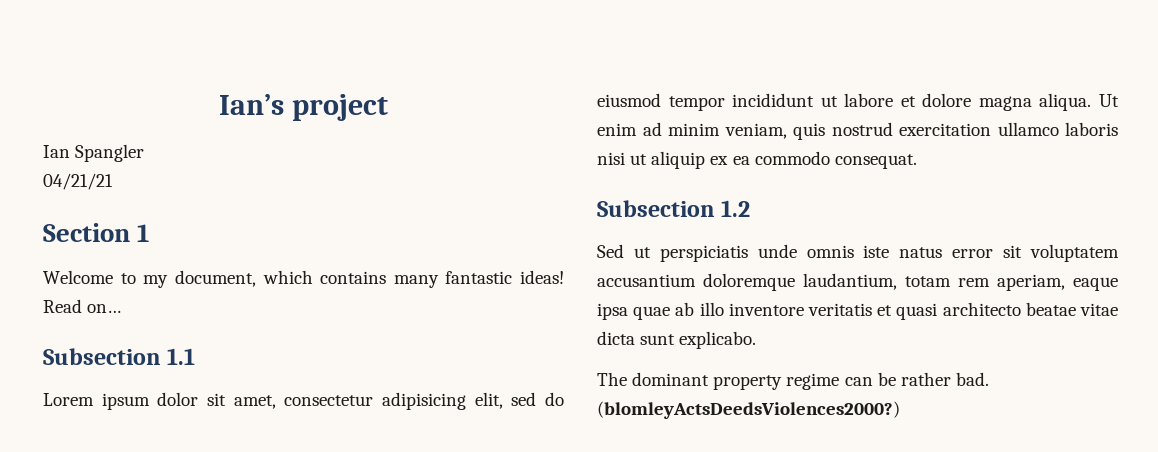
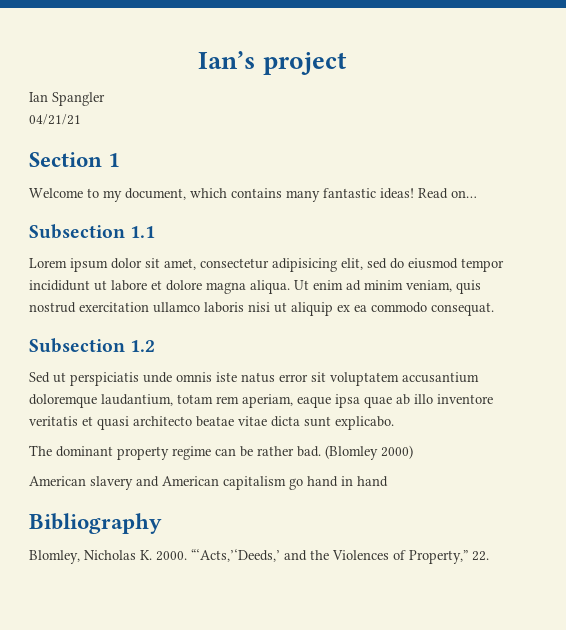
- (blomleyActsDeedsViolences2000?)
+ (Blomley 2000)
+ American slavery and American capitalism go hand in hand
+ Bibliography
+ Blomley, Nicholas K. 2000. “‘Acts,’‘Deeds,’ and the Violences of Property,” 22.

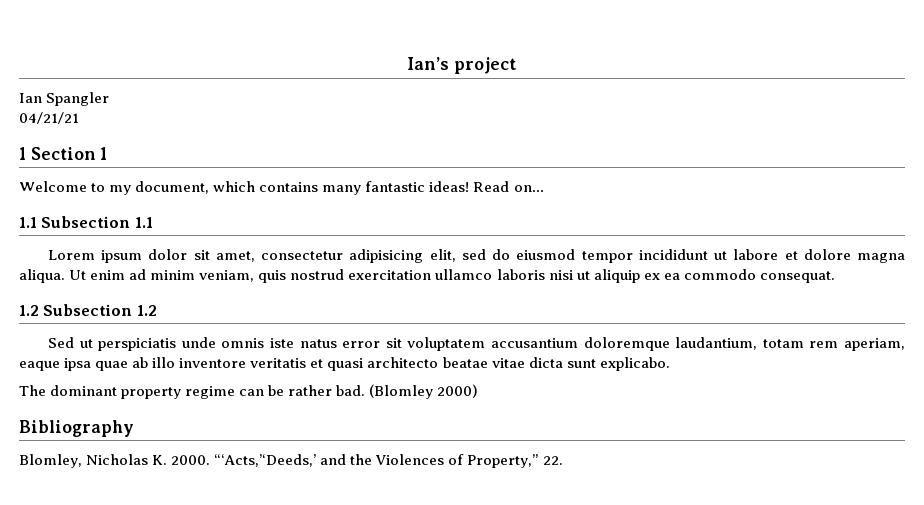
- Section 1
+ 1 Section 1
- Subsection 1.1
+ 1.1 Subsection 1.1
- Subsection 1.2
+ 1.2 Subsection 1.2
- American slavery and American capitalism go hand in hand

